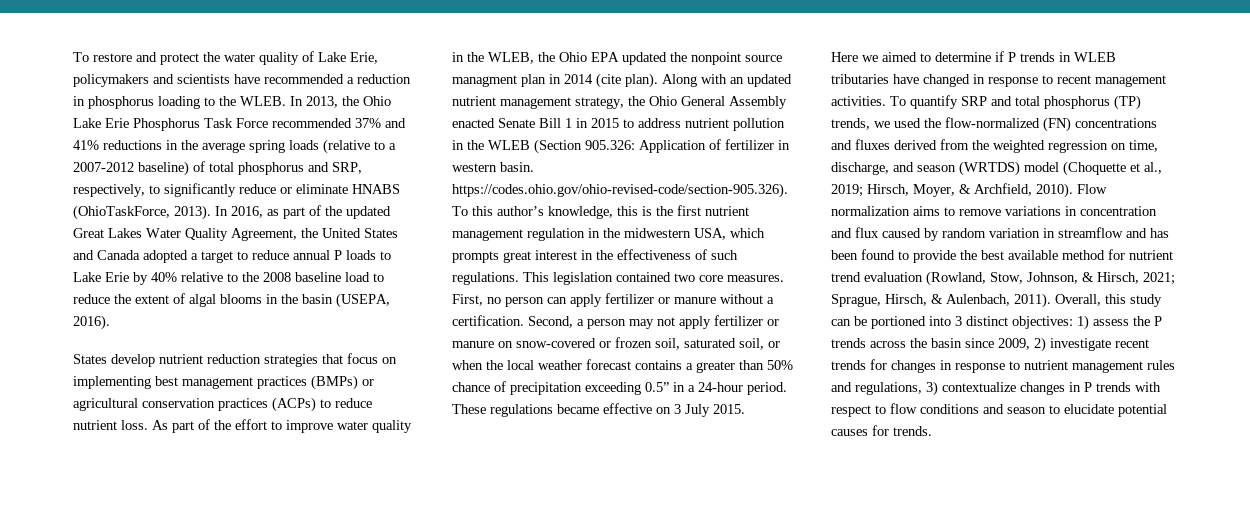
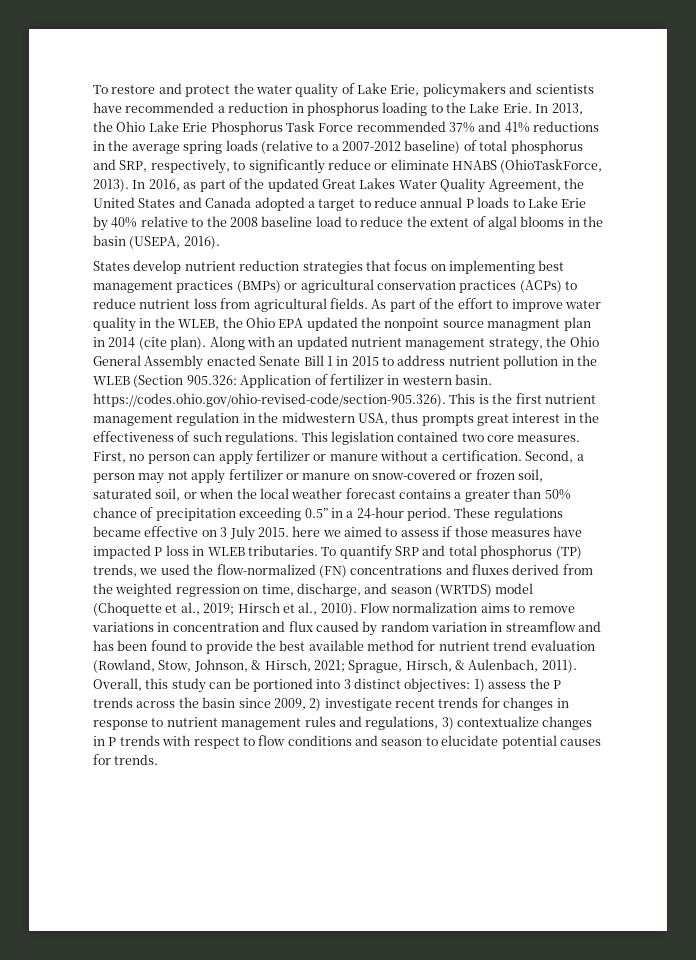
- To restore and protect the water quality of Lake Erie, policymakers and scientists have recommended a reduction in phosphorus loading to the WLEB.
+ To restore and protect the water quality of Lake Erie, policymakers and scientists have recommended a reduction in phosphorus loading to the Lake Erie.
- States develop nutrient reduction strategies that focus on implementing best management practices (BMPs) or agricultural conservation practices (ACPs) to reduce nutrient loss.
+ States develop nutrient reduction strategies that focus on implementing best management practices (BMPs) or agricultural conservation practices (ACPs) to reduce nutrient loss from agricultural fields.
- Along with an updated nutrient management strategy, the Ohio General Assembly enacted Senate Bill 1 in 2015 to address nutrient pollution in the WLEB (Section 905.326: Application of fertilizer in western basin. https://codes.ohio.gov/ohio-revised-code/section-905.326). To this author’s knowledge, this is the first nutrient management regulation in the midwestern USA, which prompts great interest in the effectiveness of such regulations.
+ Along with an updated nutrient management strategy, the Ohio General Assembly enacted Senate Bill 1 in 2015 to address nutrient pollution in the WLEB (Section 905.326: Application of fertilizer in western basin. https://codes.ohio.gov/ohio-revised-code/section-905.326). This is the first nutrient management regulation in the midwestern USA, thus prompts great interest in the effectiveness of such regulations.
- These regulations became effective on 3 July 2015.
- Here we aimed to determine if P trends in WLEB tributaries have changed in response to recent management activities.
+ These regulations became effective on 3 July 2015. here we aimed to assess if those measures have impacted P loss in WLEB tributaries.
- To quantify SRP and total phosphorus (TP) trends, we used the flow-normalized (FN) concentrations and fluxes derived from the weighted regression on time, discharge, and season (WRTDS) model (Choquette et al., 2019; Hirsch, Moyer, & Archfield, 2010).
+ To quantify SRP and total phosphorus (TP) trends, we used the flow-normalized (FN) concentrations and fluxes derived from the weighted regression on time, discharge, and season (WRTDS) model (Choquette et al., 2019; Hirsch et al., 2010).

